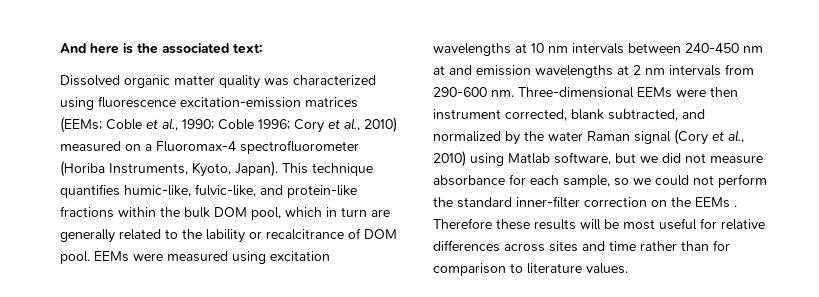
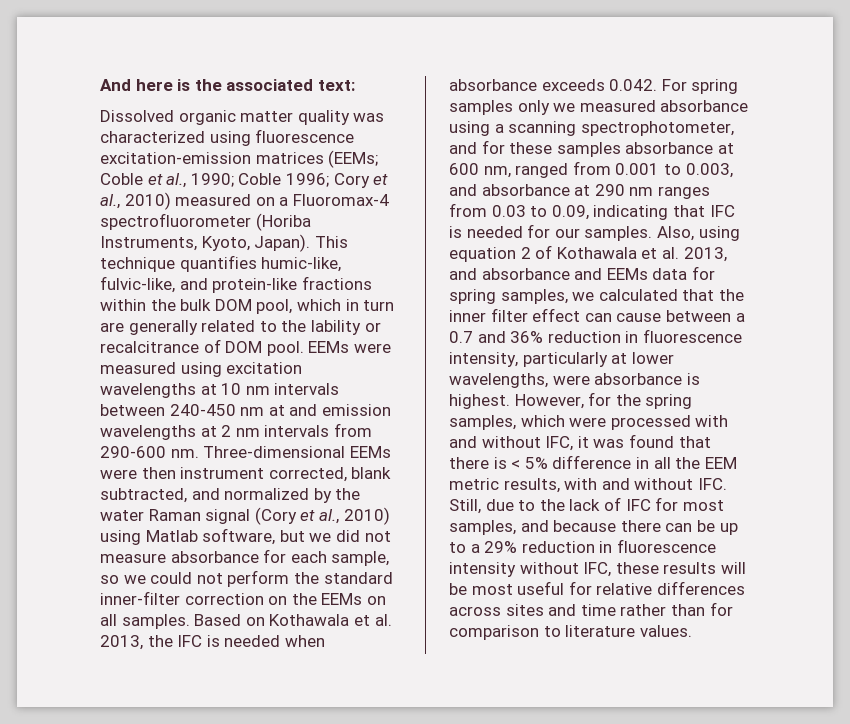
- Three-dimensional EEMs were then instrument corrected, blank subtracted, and normalized by the water Raman signal (Cory et al., 2010) using Matlab software, but we did not measure absorbance for each sample, so we could not perform the standard inner-filter correction on the EEMs . Therefore these results will be most useful for relative differences across sites and time rather than for comparison to literature values.
+ Three-dimensional EEMs were then instrument corrected, blank subtracted, and normalized by the water Raman signal (Cory et al., 2010) using Matlab software, but we did not measure absorbance for each sample, so we could not perform the standard inner-filter correction on the EEMs on all samples. Based on Kothawala et al. 2013, the IFC is needed when absorbance exceeds 0.042. For spring samples only we measured absorbance using a scanning spectrophotometer, and for these samples absorbance at 600 nm, ranged from 0.001 to 0.003, and absorbance at 290 nm ranges from 0.03 to 0.09, indicating that IFC is needed for our samples. Also, using equation 2 of Kothawala et al. 2013, and absorbance and EEMs data for spring samples, we calculated that the inner filter effect can cause between a 0.7 and 36% reduction in fluorescence intensity, particularly at lower wavelengths, were absorbance is highest. However, for the spring samples, which were processed with and without IFC, it was found that there is < 5% difference in all the EEM metric results, with and without IFC. Still, due to the lack of IFC for most samples, and because there can be up to a 29% reduction in fluorescence intensity without IFC, these results will be most useful for relative differences across sites and time rather than for comparison to literature values.

